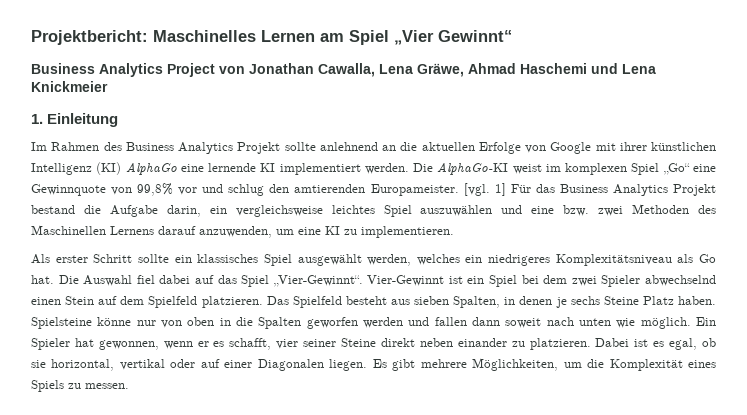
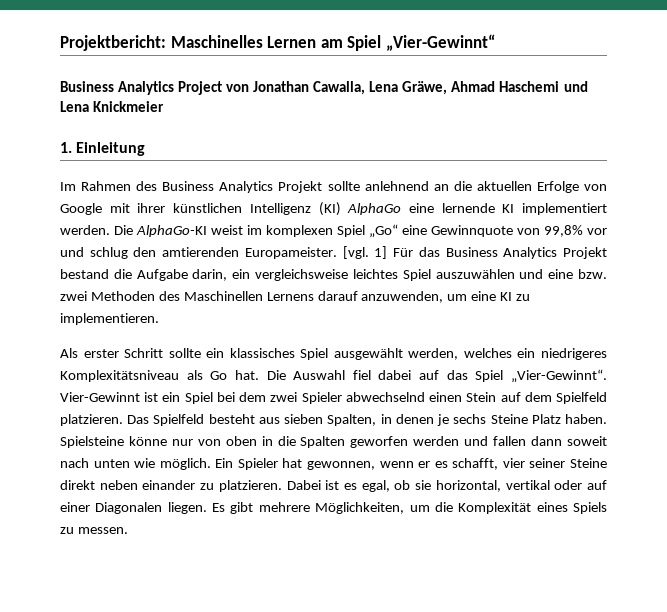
- Projektbericht: Maschinelles Lernen am Spiel „Vier Gewinnt“
+ Projektbericht: Maschinelles Lernen am Spiel „Vier-Gewinnt“

